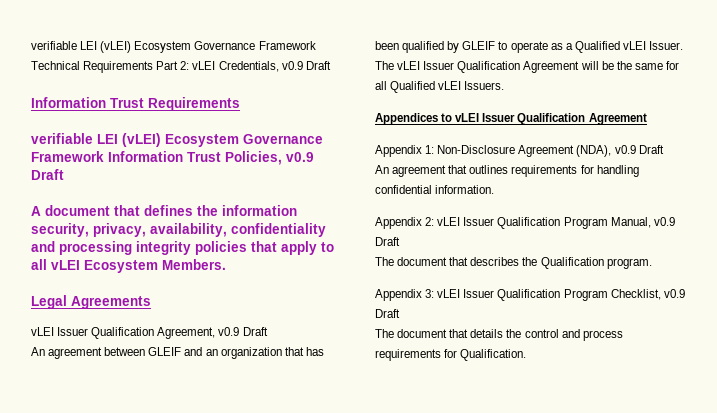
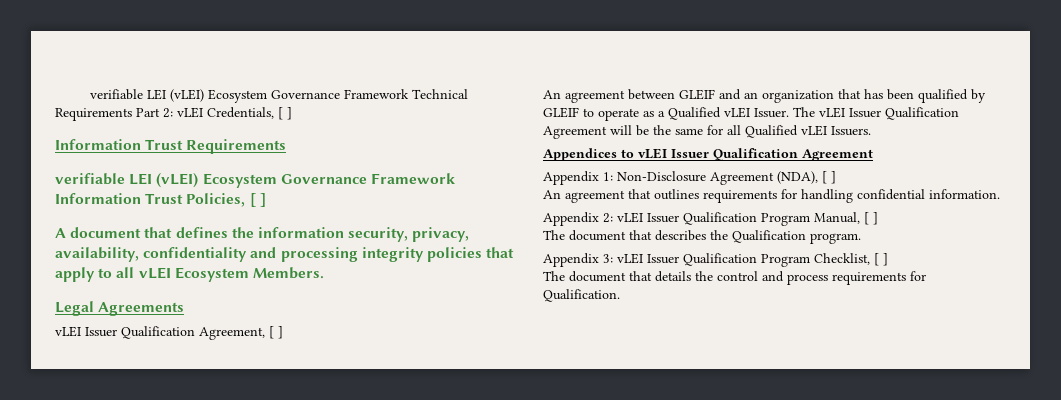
- verifiable LEI (vLEI) Ecosystem Governance Framework Technical Requirements Part 2: vLEI Credentials, v0.9 Draft
+ verifiable LEI (vLEI) Ecosystem Governance Framework Technical Requirements Part 2: vLEI Credentials, [ ]
- verifiable LEI (vLEI) Ecosystem Governance Framework Information Trust Policies, v0.9 Draft
+ verifiable LEI (vLEI) Ecosystem Governance Framework Information Trust Policies, [ ]
- vLEI Issuer Qualification Agreement, v0.9 Draft
+ vLEI Issuer Qualification Agreement, [ ]
- Appendix 1: Non-Disclosure Agreement (NDA), v0.9 Draft
+ Appendix 1: Non-Disclosure Agreement (NDA), [ ]
- Appendix 2: vLEI Issuer Qualification Program Manual, v0.9 Draft
+ Appendix 2: vLEI Issuer Qualification Program Manual, [ ]
- Appendix 3: vLEI Issuer Qualification Program Checklist, v0.9 Draft
+ Appendix 3: vLEI Issuer Qualification Program Checklist, [ ]

